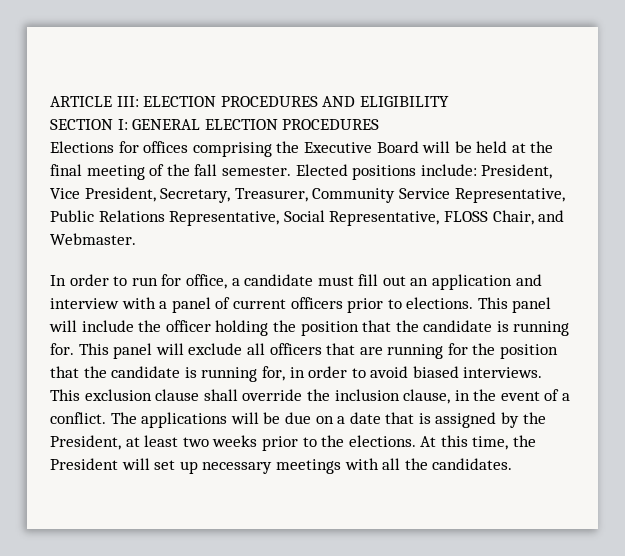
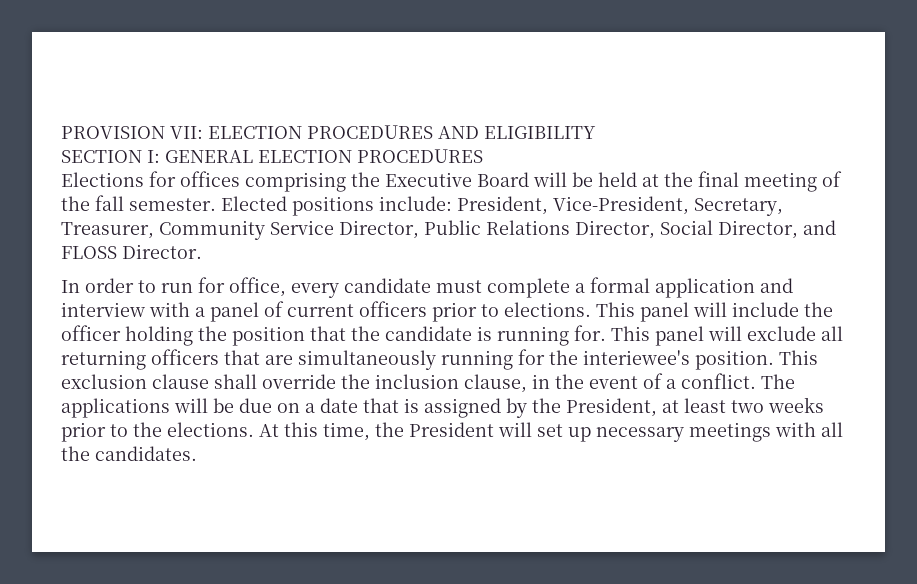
- ARTICLE III: ELECTION PROCEDURES AND ELIGIBILITY
+ PROVISION VII: ELECTION PROCEDURES AND ELIGIBILITY
- Elected positions include: President, Vice President, Secretary, Treasurer, Community Service Representative, Public Relations Representative, Social Representative, FLOSS Chair, and Webmaster.
+ Elected positions include: President, Vice-President, Secretary, Treasurer, Community Service Director, Public Relations Director, Social Director, and FLOSS Director.
- In order to run for office, a candidate must fill out an application and interview with a panel of current officers prior to elections.
+ In order to run for office, every candidate must complete a formal application and interview with a panel of current officers prior to elections.
- This panel will exclude all officers that are running for the position that the candidate is running for, in order to avoid biased interviews.
+ This panel will exclude all returning officers that are simultaneously running for the interiewee's position.

